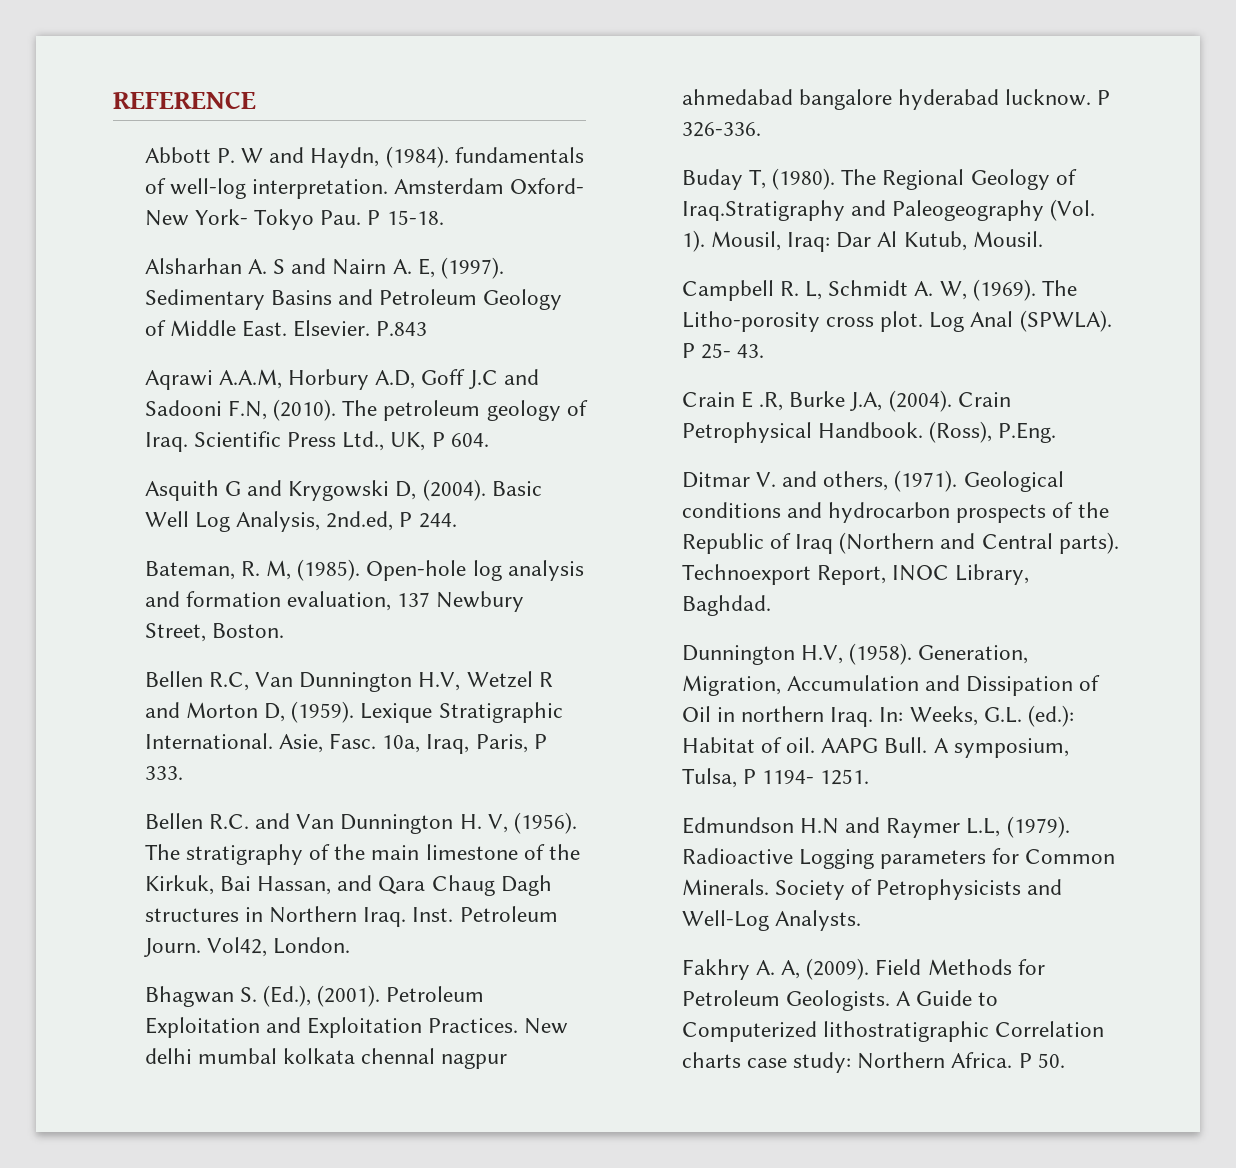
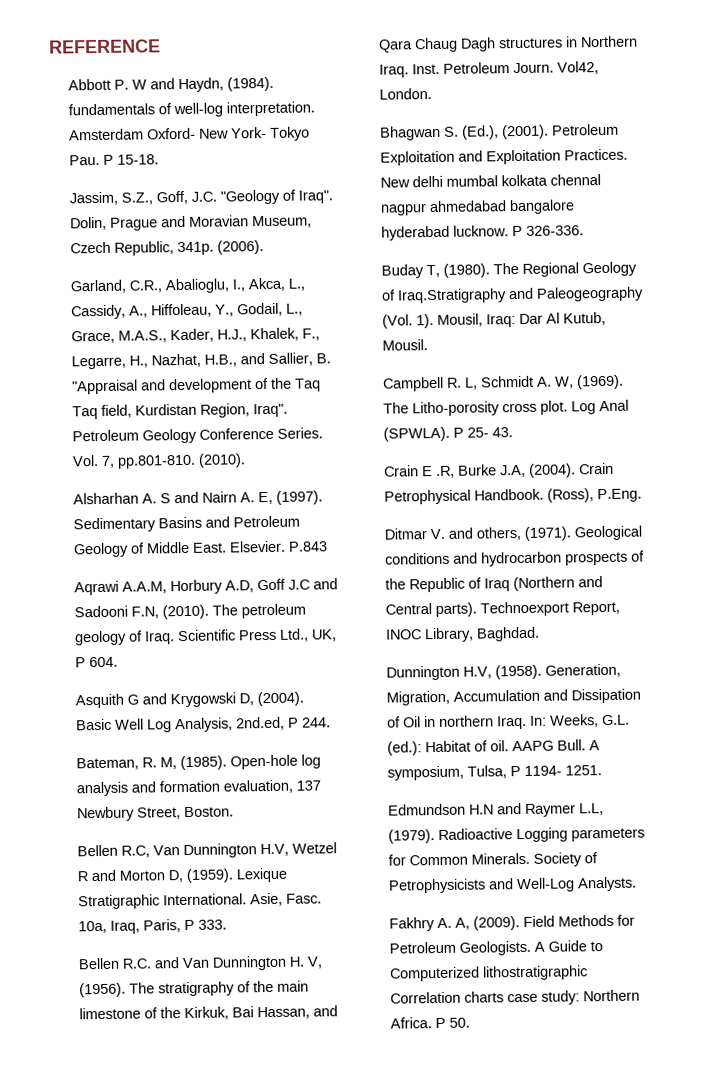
+ Jassim, S.Z., Goff, J.C. "Geology of Iraq". Dolin, Prague and Moravian Museum, Czech Republic, 341p. (2006).
+ Garland, C.R., Abalioglu, I., Akca, L., Cassidy, A., Hiffoleau, Y., Godail, L., Grace, M.A.S., Kader, H.J., Khalek, F., Legarre, H., Nazhat, H.B., and Sallier, B. "Appraisal and development of the Taq Taq field, Kurdistan Region, Iraq". Petroleum Geology Conference Series. Vol. 7, pp.801-810. (2010).

